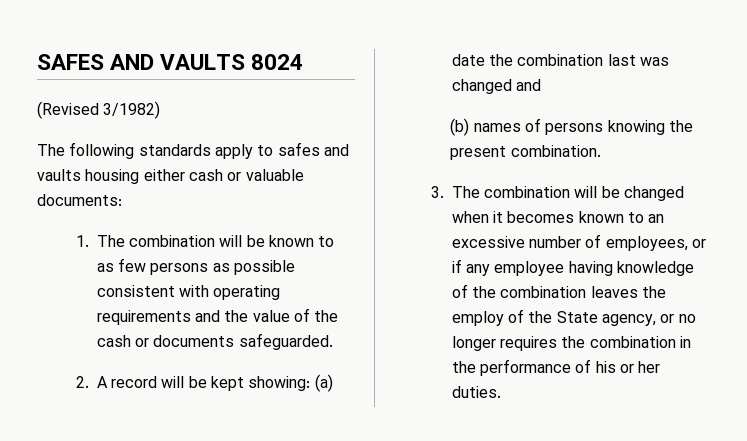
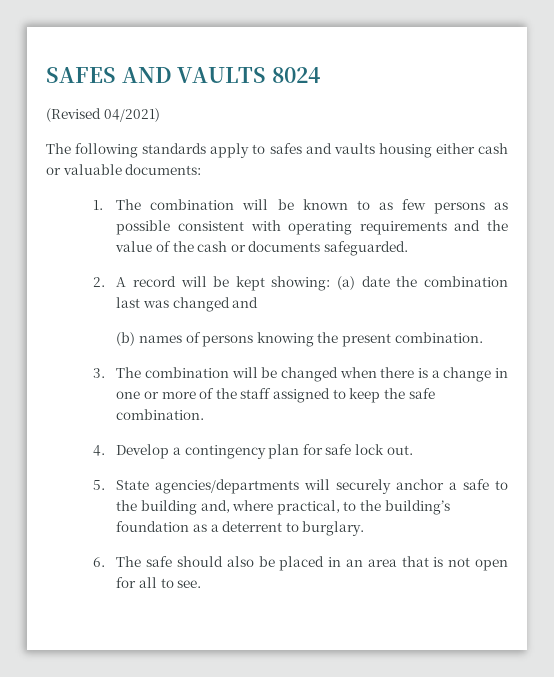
- (Revised 3/1982)
+ (Revised 04/2021)
- 3. The combination will be changed when it becomes known to an excessive number of employees, or if any employee having knowledge of the combination leaves the employ of the State agency, or no longer requires the combination in the performance of his or her duties.
+ 3. The combination will be changed when there is a change in one or more of the staff assigned to keep the safe combination.
+ 4. Develop a contingency plan for safe lock out.
+ 5. State agencies/departments will securely anchor a safe to the building and, where practical, to the building’s foundation as a deterrent to burglary.
+ 6. The safe should also be placed in an area that is not open for all to see.

